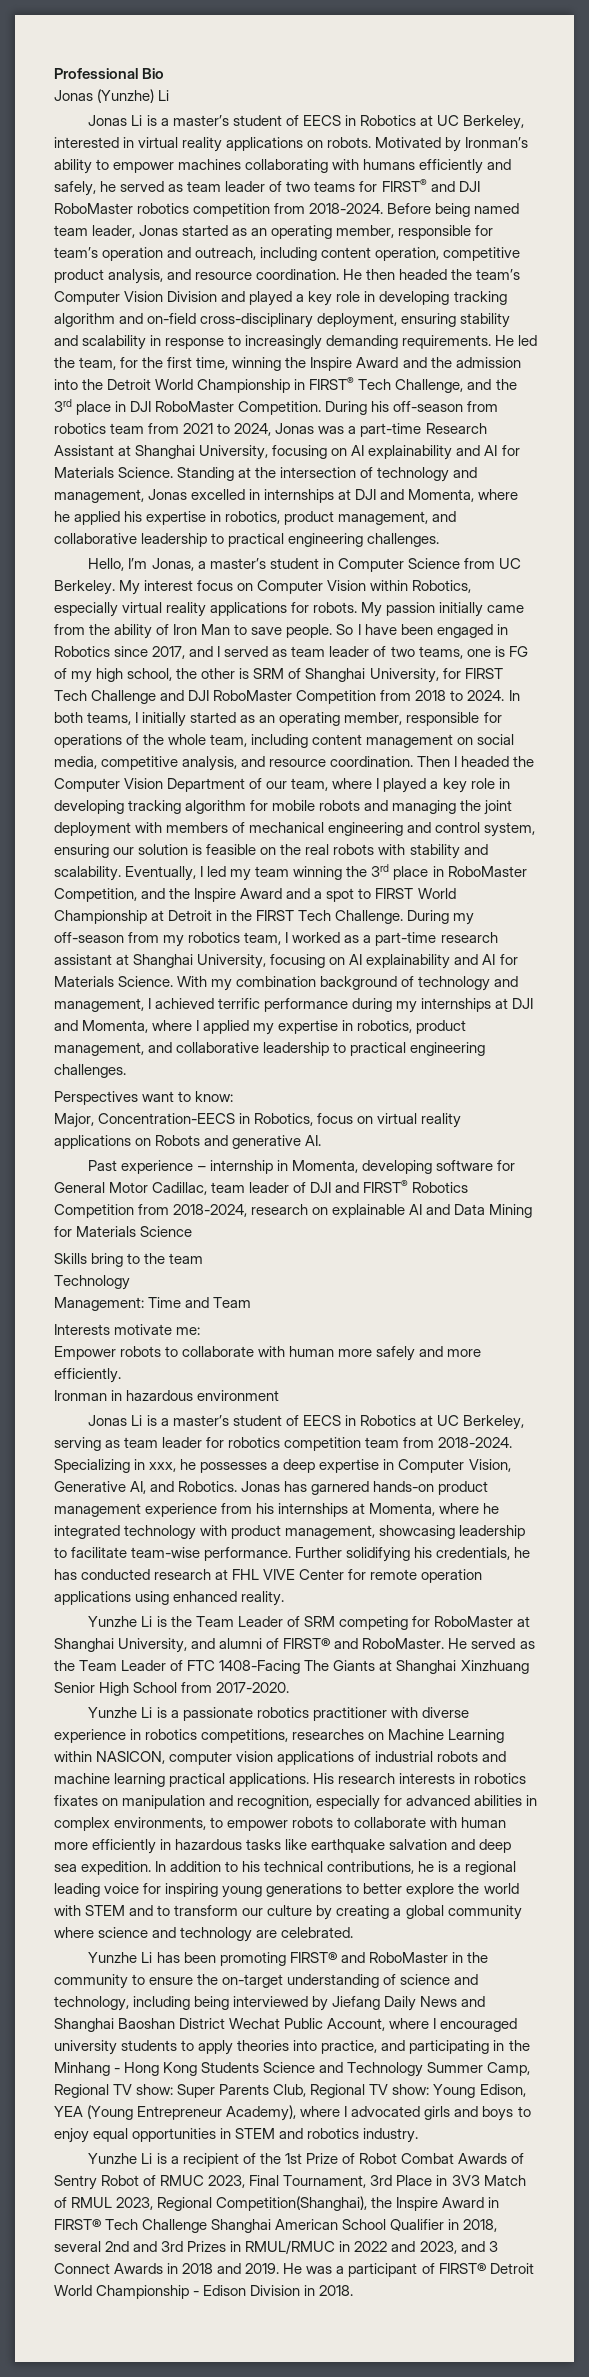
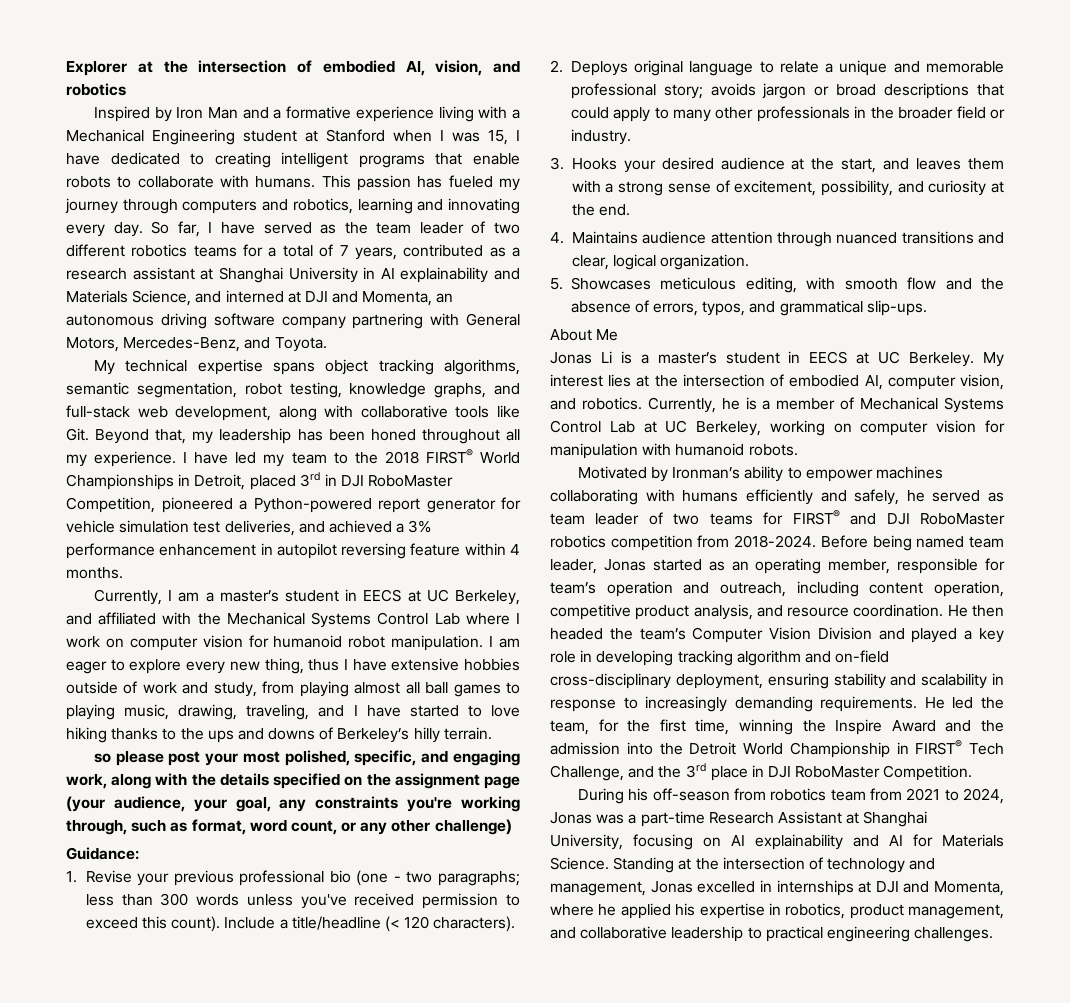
- Professional Bio
- Jonas (Yunzhe) Li
- Jonas Li is a master’s student of EECS in Robotics at UC Berkeley, interested in virtual reality applications on robots. Motivated by Ironman’s ability to empower machines collaborating with humans efficiently and safely, he served as team leader of two teams for FIRST® and DJI RoboMaster robotics competition from 2018-2024.
+ Explorer at the intersection of embodied AI, vision, and robotics
+ Inspired by Iron Man and a formative experience living with a Mechanical Engineering student at Stanford when I was 15, I have dedicated to creating intelligent programs that enable robots to collaborate with humans. This passion has fueled my journey through computers and robotics, learning and innovating every day. So far, I have served as the team leader of two different robotics teams for a total of 7 years, contributed as a research assistant at Shanghai University in AI explainability and Materials Science, and interned at DJI and Momenta, an autonomous driving software company partnering with General Motors, Mercedes-Benz, and Toyota.
+ My technical expertise spans object tracking algorithms, semantic segmentation, robot testing, knowledge graphs, and full-stack web development, along with collaborative tools like Git. Beyond that, my leadership has been honed throughout all my experience. I have led my team to the 2018 FIRST® World Championships in Detroit, placed 3rd in DJI RoboMaster Competition, pioneered a Python-powered report generator for vehicle simulation test deliveries, and achieved a 3% performance enhancement in autopilot reversing feature within 4 months.
+ Currently, I am a master’s student in EECS at UC Berkeley, and affiliated with the Mechanical Systems Control Lab where I work on computer vision for humanoid robot manipulation. I am eager to explore every new thing, thus I have extensive hobbies outside of work and study, from playing almost all ball games to playing music, drawing, traveling, and I have started to love hiking thanks to the ups and downs of Berkeley’s hilly terrain.
+ so please post your most polished, specific, and engaging work, along with the details specified on the assignment page (your audience, your goal, any constraints you're working through, such as format, word count, or any other challenge)
+ Guidance:
+ 1. Revise your previous professional bio (one - two paragraphs; less than 300 words unless you've received permission to exceed this count). Include a title/headline (< 120 characters).
+ 2. Deploys original language to relate a unique and memorable professional story; avoids jargon or broad descriptions that could apply to many other professionals in the broader field or industry.
+ 3. Hooks your desired audience at the start, and leaves them with a strong sense of excitement, possibility, and curiosity at the end.
+ 4. Maintains audience attention through nuanced transitions and clear, logical organization.
+ 5. Showcases meticulous editing, with smooth flow and the absence of errors, typos, and grammatical slip-ups.
+ About Me
+ Jonas Li is a master’s student in EECS at UC Berkeley. My interest lies at the intersection of embodied AI, computer vision, and robotics. Currently, he is a member of Mechanical Systems Control Lab at UC Berkeley, working on computer vision for manipulation with humanoid robots.
+ Motivated by Ironman’s ability to empower machines collaborating with humans efficiently and safely, he served as team leader of two teams for FIRST® and DJI RoboMaster robotics competition from 2018-2024.
- He led the team, for the first time, winning the Inspire Award and the admission into the Detroit World Championship in FIRST® Tech Challenge, and the 3rd place in DJI RoboMaster Competition. During his off-season from robotics team from 2021 to 2024, Jonas was a part-time Research Assistant at Shanghai University, focusing on AI explainability and AI for Materials Science.
+ He led the team, for the first time, winning the Inspire Award and the admission into the Detroit World Championship in FIRST® Tech Challenge, and the 3rd place in DJI RoboMaster Competition.
+ During his off-season from robotics team from 2021 to 2024, Jonas was a part-time Research Assistant at Shanghai University, focusing on AI explainability and AI for Materials Science.
- Hello, I’m Jonas, a master’s student in Computer Science from UC Berkeley. My interest focus on Computer Vision within Robotics, especially virtual reality applications for robots. My passion initially came from the ability of Iron Man to save people. So I have been engaged in Robotics since 2017, and I served as team leader of two teams, one is FG of my high school, the other is SRM of Shanghai University, for FIRST Tech Challenge and DJI RoboMaster Competition from 2018 to 2024. In both teams, I initially started as an operating member, responsible for operations of the whole team, including content management on social media, competitive analysis, and resource coordination. Then I headed the Computer Vision Department of our team, where I played a key role in developing tracking algorithm for mobile robots and managing the joint deployment with members of mechanical engineering and control system, ensuring our solution is feasible on the real robots with stability and scalability. Eventually, I led my team winning the 3rd place in RoboMaster Competition, and the Inspire Award and a spot to FIRST World Championship at Detroit in the FIRST Tech Challenge. During my off-season from my robotics team, I worked as a part-time research assistant at Shanghai University, focusing on AI explainability and AI for Materials Science. With my combination background of technology and management, I achieved terrific performance during my internships at DJI and Momenta, where I applied my expertise in robotics, product management, and collaborative leadership to practical engineering challenges.
- Perspectives want to know:
- Major, Concentration-EECS in Robotics, focus on virtual reality applications on Robots and generative AI.
- Past experience – internship in Momenta, developing software for General Motor Cadillac, team leader of DJI and FIRST® Robotics Competition from 2018-2024, research on explainable AI and Data Mining for Materials Science
- Skills bring to the team
- Technology
- Management: Time and Team
- Interests motivate me:
- Empower robots to collaborate with human more safely and more efficiently.
- Ironman in hazardous environment
- Jonas Li is a master’s student of EECS in Robotics at UC Berkeley, serving as team leader for robotics competition team from 2018-2024. Specializing in xxx, he possesses a deep expertise in Computer Vision, Generative AI, and Robotics. Jonas has garnered hands-on product management experience from his internships at Momenta, where he integrated technology with product management, showcasing leadership to facilitate team-wise performance. Further solidifying his credentials, he has conducted research at FHL VIVE Center for remote operation applications using enhanced reality.
- Yunzhe Li is the Team Leader of SRM competing for RoboMaster at Shanghai University, and alumni of FIRST® and RoboMaster. He served as the Team Leader of FTC 1408-Facing The Giants at Shanghai Xinzhuang Senior High School from 2017-2020.
- Yunzhe Li is a passionate robotics practitioner with diverse experience in robotics competitions, researches on Machine Learning within NASICON, computer vision applications of industrial robots and machine learning practical applications. His research interests in robotics fixates on manipulation and recognition, especially for advanced abilities in complex environments, to empower robots to collaborate with human more efficiently in hazardous tasks like earthquake salvation and deep sea expedition. In addition to his technical contributions, he is a regional leading voice for inspiring young generations to better explore the world with STEM and to transform our culture by creating a global community where science and technology are celebrated.
- Yunzhe Li has been promoting FIRST® and RoboMaster in the community to ensure the on-target understanding of science and technology, including being interviewed by Jiefang Daily News and Shanghai Baoshan District Wechat Public Account, where I encouraged university students to apply theories into practice, and participating in the Minhang - Hong Kong Students Science and Technology Summer Camp, Regional TV show: Super Parents Club, Regional TV show: Young Edison, YEA (Young Entrepreneur Academy), where I advocated girls and boys to enjoy equal opportunities in STEM and robotics industry.
- Yunzhe Li is a recipient of the 1st Prize of Robot Combat Awards of Sentry Robot of RMUC 2023, Final Tournament, 3rd Place in 3V3 Match of RMUL 2023, Regional Competition(Shanghai), the Inspire Award in FIRST® Tech Challenge Shanghai American School Qualifier in 2018, several 2nd and 3rd Prizes in RMUL/RMUC in 2022 and 2023, and 3 Connect Awards in 2018 and 2019. He was a participant of FIRST® Detroit World Championship - Edison Division in 2018.

